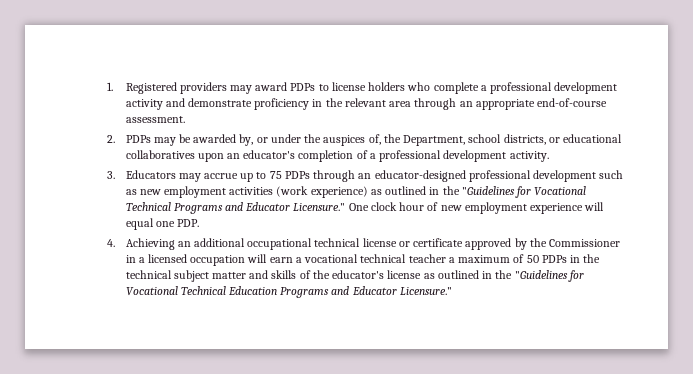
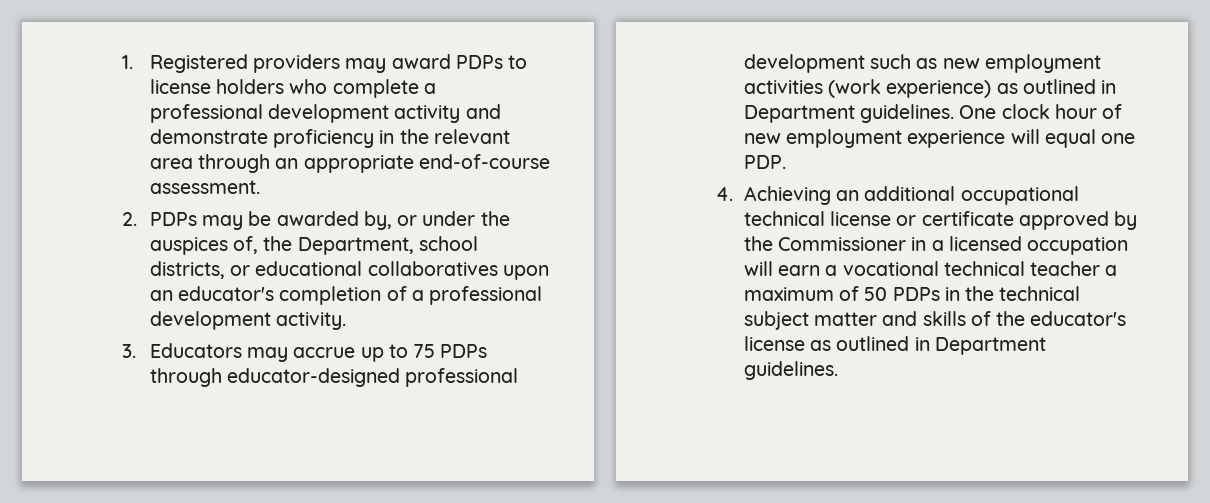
- 3. Educators may accrue up to 75 PDPs through an educator-designed professional development such as new employment activities (work experience) as outlined in the "Guidelines for Vocational Technical Programs and Educator Licensure."
+ 3. Educators may accrue up to 75 PDPs through educator-designed professional development such as new employment activities (work experience) as outlined in Department guidelines.
- 4. Achieving an additional occupational technical license or certificate approved by the Commissioner in a licensed occupation will earn a vocational technical teacher a maximum of 50 PDPs in the technical subject matter and skills of the educator's license as outlined in the "Guidelines for Vocational Technical Education Programs and Educator Licensure."
+ 4. Achieving an additional occupational technical license or certificate approved by the Commissioner in a licensed occupation will earn a vocational technical teacher a maximum of 50 PDPs in the technical subject matter and skills of the educator's license as outlined in Department guidelines.

